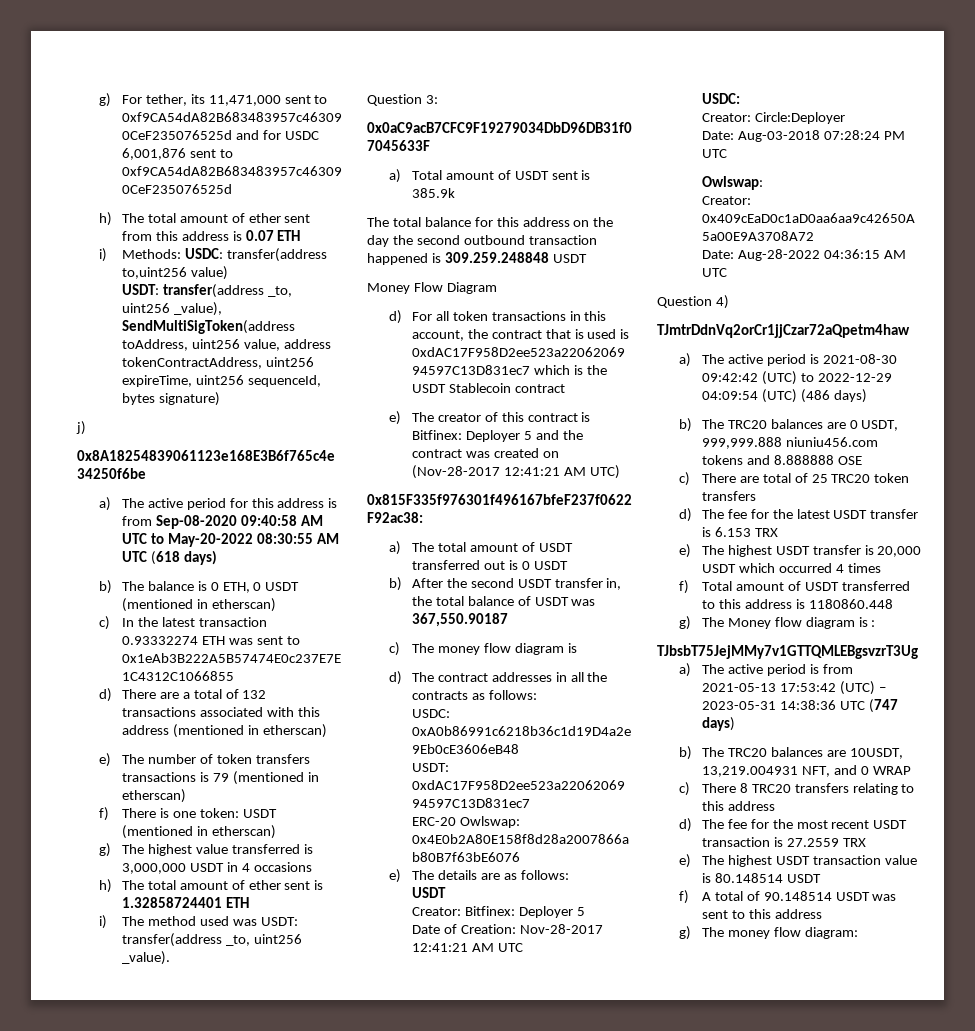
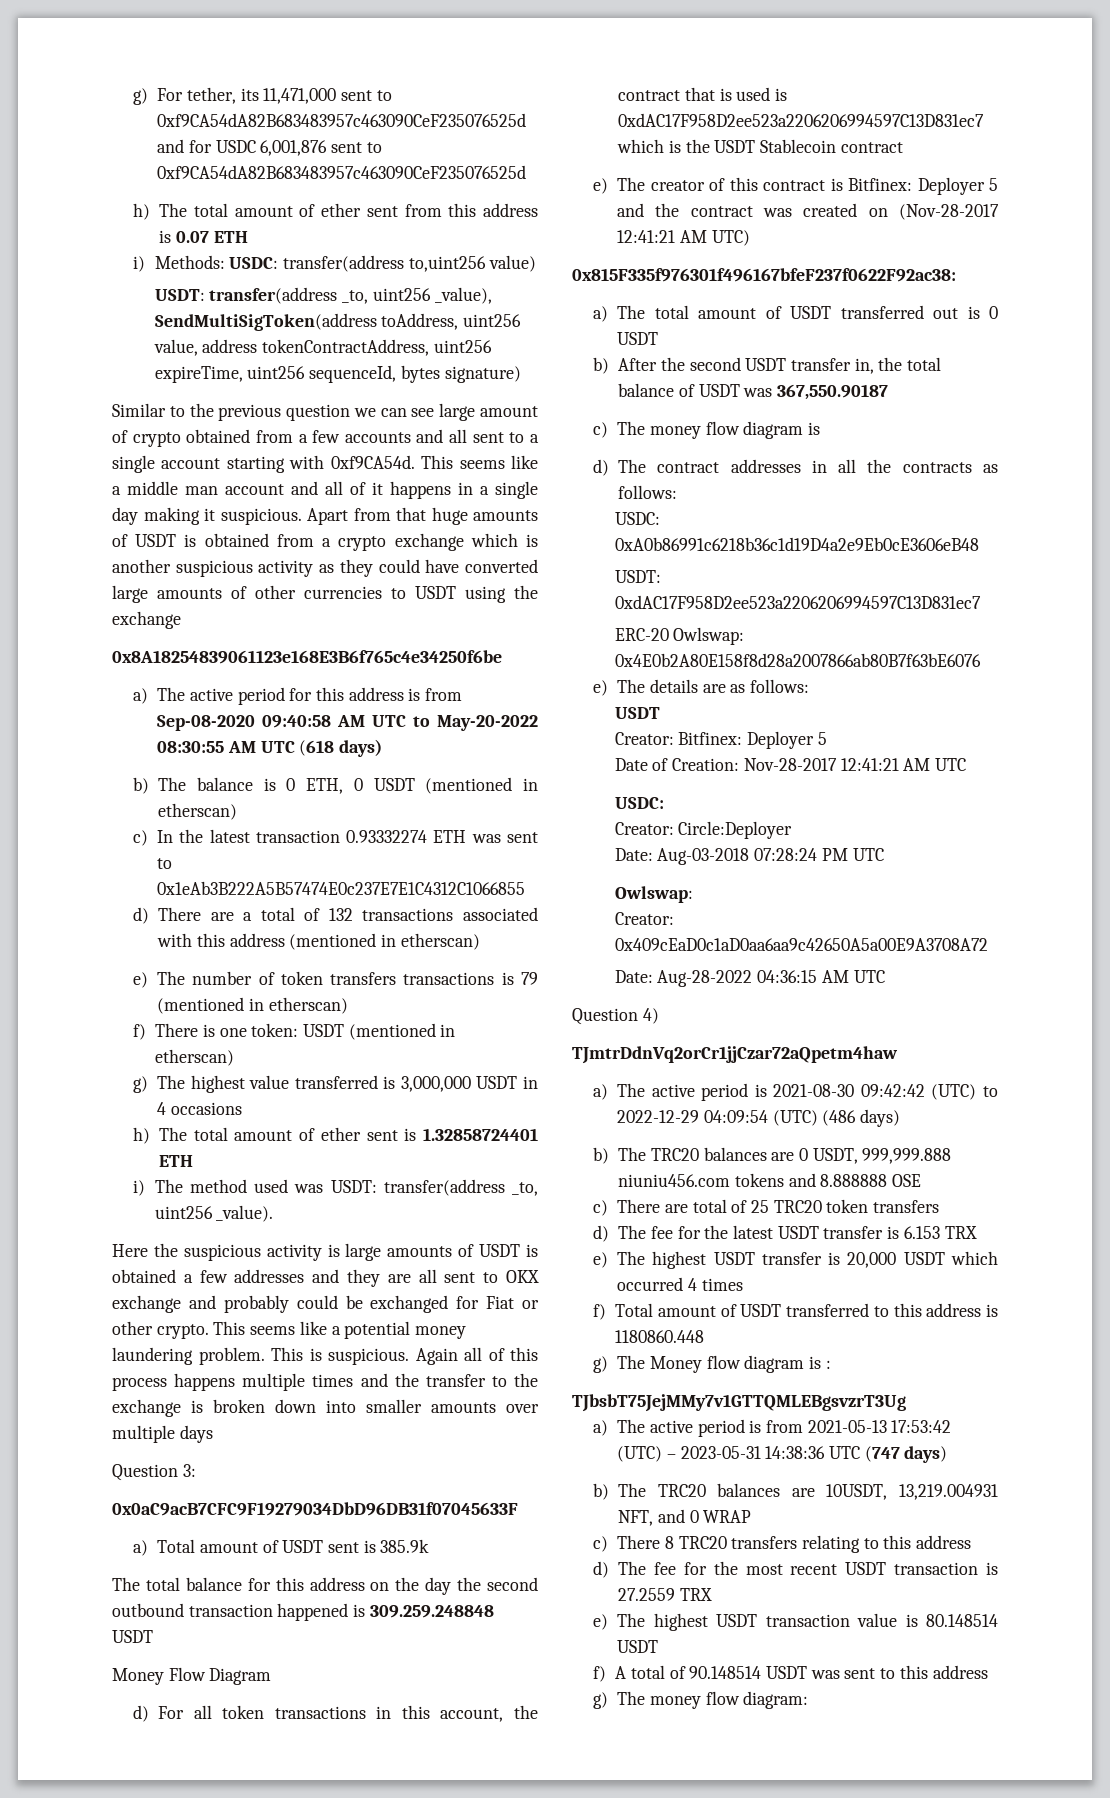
- j)
+ Similar to the previous question we can see large amount of crypto obtained from a few accounts and all sent to a single account starting with 0xf9CA54d. This seems like a middle man account and all of it happens in a single day making it suspicious. Apart from that huge amounts of USDT is obtained from a crypto exchange which is another suspicious activity as they could have converted large amounts of other currencies to USDT using the exchange
+ Here the suspicious activity is large amounts of USDT is obtained a few addresses and they are all sent to OKX exchange and probably could be exchanged for Fiat or other crypto. This seems like a potential money laundering problem. This is suspicious. Again all of this process happens multiple times and the transfer to the exchange is broken down into smaller amounts over multiple days

